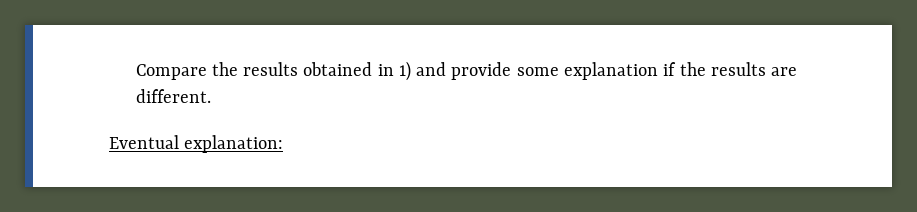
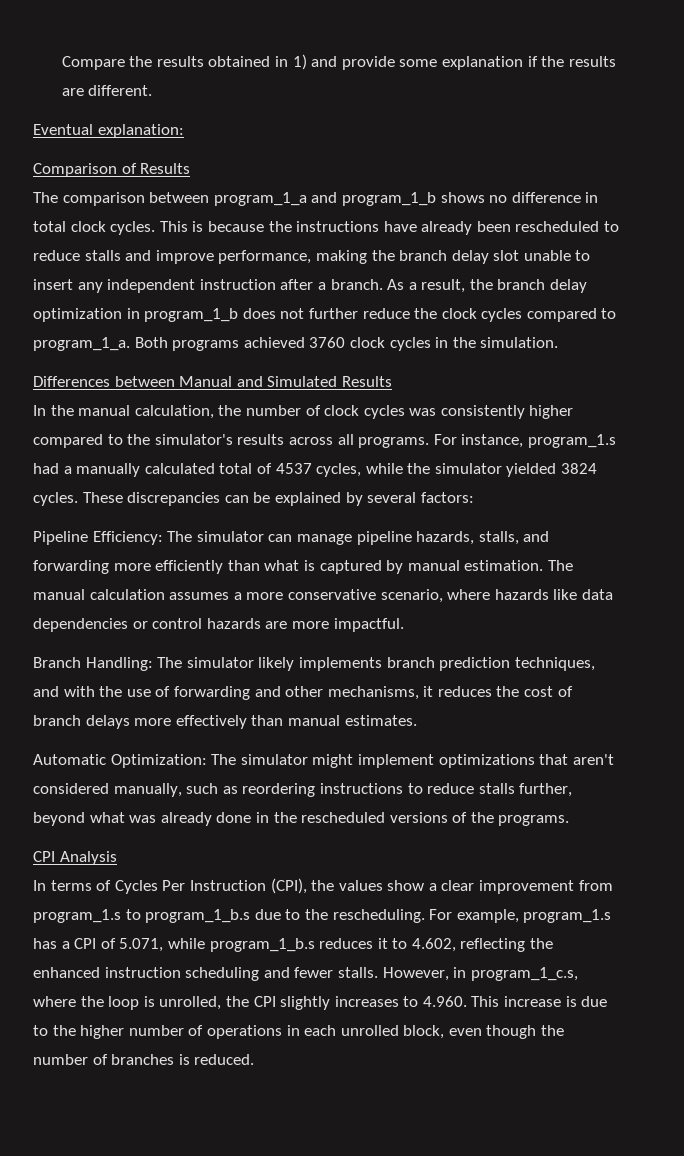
+ Comparison of Results
+ The comparison between program_1_a and program_1_b shows no difference in total clock cycles. This is because the instructions have already been rescheduled to reduce stalls and improve performance, making the branch delay slot unable to insert any independent instruction after a branch. As a result, the branch delay optimization in program_1_b does not further reduce the clock cycles compared to program_1_a. Both programs achieved 3760 clock cycles in the simulation.
+ Differences between Manual and Simulated Results
+ In the manual calculation, the number of clock cycles was consistently higher compared to the simulator's results across all programs. For instance, program_1.s had a manually calculated total of 4537 cycles, while the simulator yielded 3824 cycles. These discrepancies can be explained by several factors:
+ Pipeline Efficiency: The simulator can manage pipeline hazards, stalls, and forwarding more efficiently than what is captured by manual estimation. The manual calculation assumes a more conservative scenario, where hazards like data dependencies or control hazards are more impactful.
+ Branch Handling: The simulator likely implements branch prediction techniques, and with the use of forwarding and other mechanisms, it reduces the cost of branch delays more effectively than manual estimates.
+ Automatic Optimization: The simulator might implement optimizations that aren't considered manually, such as reordering instructions to reduce stalls further, beyond what was already done in the rescheduled versions of the programs.
+ CPI Analysis
+ In terms of Cycles Per Instruction (CPI), the values show a clear improvement from program_1.s to program_1_b.s due to the rescheduling. For example, program_1.s has a CPI of 5.071, while program_1_b.s reduces it to 4.602, reflecting the enhanced instruction scheduling and fewer stalls. However, in program_1_c.s, where the loop is unrolled, the CPI slightly increases to 4.960. This increase is due to the higher number of operations in each unrolled block, even though the number of branches is reduced.

